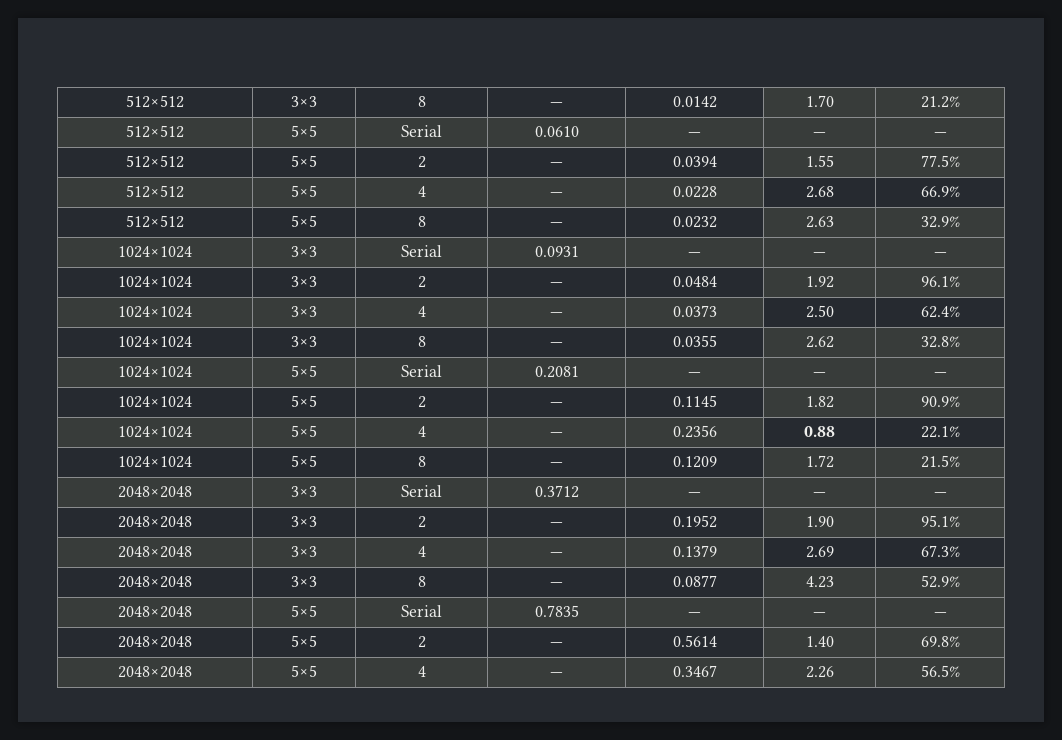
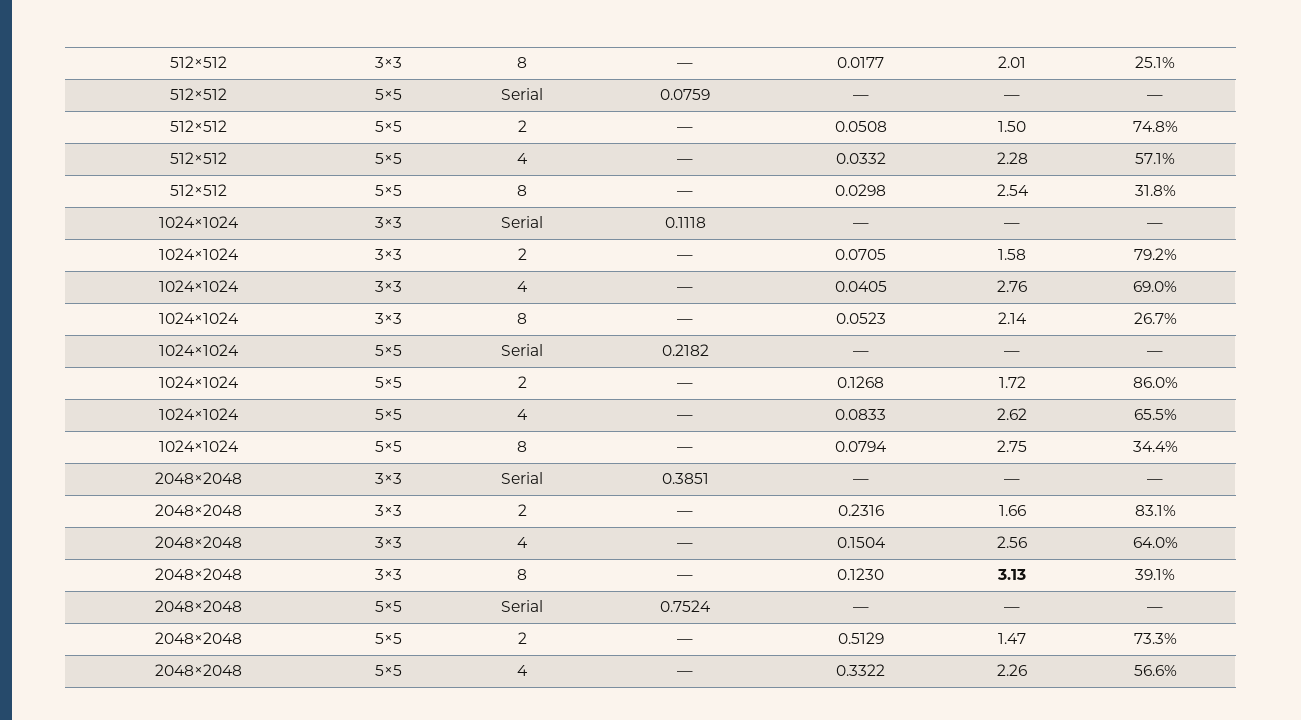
- 512×512 | 3×3 | 8 | — | 0.0142 | 1.70 | 21.2%
+ 512×512 | 3×3 | 8 | — | 0.0177 | 2.01 | 25.1%
- 512×512 | 5×5 | Serial | 0.0610 | — | — | —
+ 512×512 | 5×5 | Serial | 0.0759 | — | — | —
- 512×512 | 5×5 | 2 | — | 0.0394 | 1.55 | 77.5%
+ 512×512 | 5×5 | 2 | — | 0.0508 | 1.50 | 74.8%
- 512×512 | 5×5 | 4 | — | 0.0228 | 2.68 | 66.9%
+ 512×512 | 5×5 | 4 | — | 0.0332 | 2.28 | 57.1%
- 512×512 | 5×5 | 8 | — | 0.0232 | 2.63 | 32.9%
+ 512×512 | 5×5 | 8 | — | 0.0298 | 2.54 | 31.8%
- 1024×1024 | 3×3 | Serial | 0.0931 | — | — | —
+ 1024×1024 | 3×3 | Serial | 0.1118 | — | — | —
- 1024×1024 | 3×3 | 2 | — | 0.0484 | 1.92 | 96.1%
+ 1024×1024 | 3×3 | 2 | — | 0.0705 | 1.58 | 79.2%
- 1024×1024 | 3×3 | 4 | — | 0.0373 | 2.50 | 62.4%
+ 1024×1024 | 3×3 | 4 | — | 0.0405 | 2.76 | 69.0%
- 1024×1024 | 3×3 | 8 | — | 0.0355 | 2.62 | 32.8%
+ 1024×1024 | 3×3 | 8 | — | 0.0523 | 2.14 | 26.7%
- 1024×1024 | 5×5 | Serial | 0.2081 | — | — | —
+ 1024×1024 | 5×5 | Serial | 0.2182 | — | — | —
- 1024×1024 | 5×5 | 2 | — | 0.1145 | 1.82 | 90.9%
+ 1024×1024 | 5×5 | 2 | — | 0.1268 | 1.72 | 86.0%
- 1024×1024 | 5×5 | 4 | — | 0.2356 | 0.88 | 22.1%
+ 1024×1024 | 5×5 | 4 | — | 0.0833 | 2.62 | 65.5%
- 1024×1024 | 5×5 | 8 | — | 0.1209 | 1.72 | 21.5%
+ 1024×1024 | 5×5 | 8 | — | 0.0794 | 2.75 | 34.4%
- 2048×2048 | 3×3 | Serial | 0.3712 | — | — | —
+ 2048×2048 | 3×3 | Serial | 0.3851 | — | — | —
- 2048×2048 | 3×3 | 2 | — | 0.1952 | 1.90 | 95.1%
+ 2048×2048 | 3×3 | 2 | — | 0.2316 | 1.66 | 83.1%
- 2048×2048 | 3×3 | 4 | — | 0.1379 | 2.69 | 67.3%
+ 2048×2048 | 3×3 | 4 | — | 0.1504 | 2.56 | 64.0%
- 2048×2048 | 3×3 | 8 | — | 0.0877 | 4.23 | 52.9%
+ 2048×2048 | 3×3 | 8 | — | 0.1230 | 3.13 | 39.1%
- 2048×2048 | 5×5 | Serial | 0.7835 | — | — | —
+ 2048×2048 | 5×5 | Serial | 0.7524 | — | — | —
- 2048×2048 | 5×5 | 2 | — | 0.5614 | 1.40 | 69.8%
+ 2048×2048 | 5×5 | 2 | — | 0.5129 | 1.47 | 73.3%
- 2048×2048 | 5×5 | 4 | — | 0.3467 | 2.26 | 56.5%
+ 2048×2048 | 5×5 | 4 | — | 0.3322 | 2.26 | 56.6%

